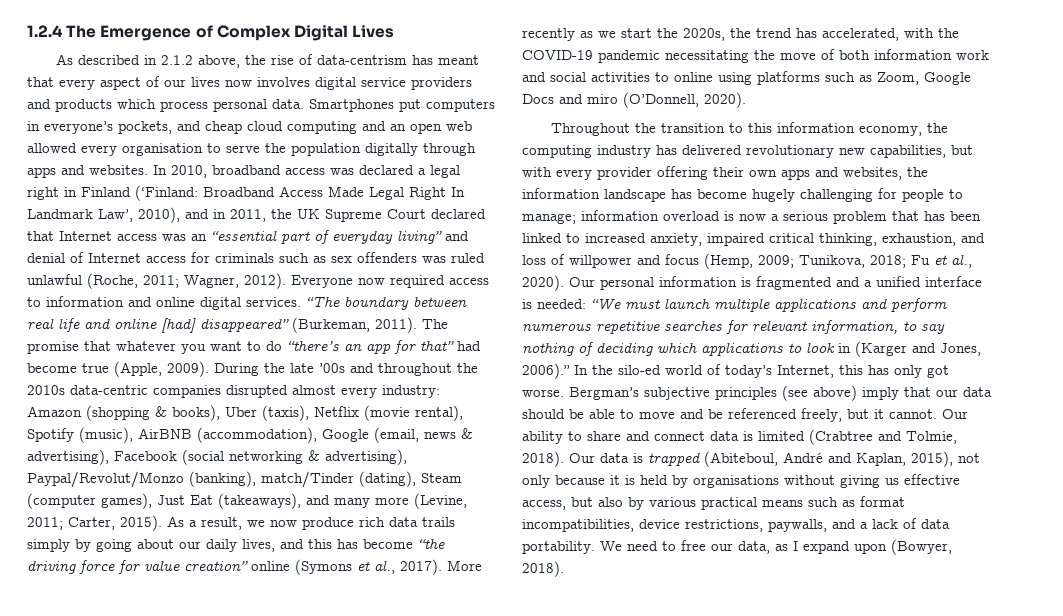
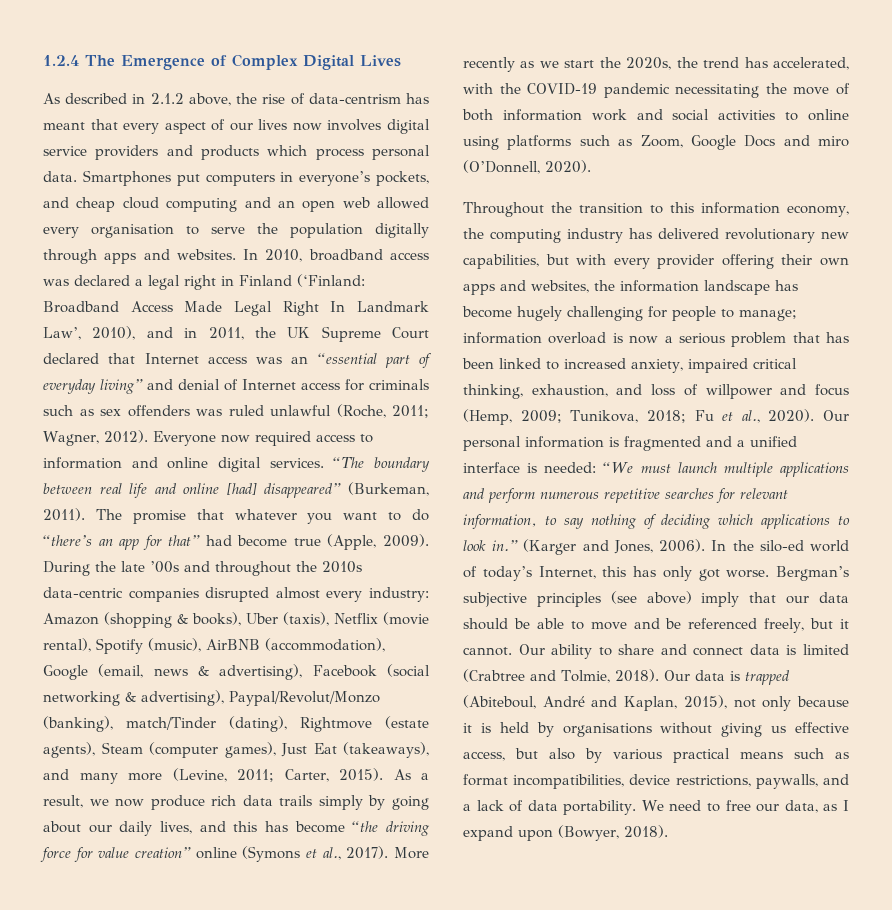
- During the late ’00s and throughout the 2010s data-centric companies disrupted almost every industry: Amazon (shopping & books), Uber (taxis), Netflix (movie rental), Spotify (music), AirBNB (accommodation), Google (email, news & advertising), Facebook (social networking & advertising), Paypal/Revolut/Monzo (banking), match/Tinder (dating), Steam (computer games), Just Eat (takeaways), and many more (Levine, 2011; Carter, 2015).
+ During the late ’00s and throughout the 2010s data-centric companies disrupted almost every industry: Amazon (shopping & books), Uber (taxis), Netflix (movie rental), Spotify (music), AirBNB (accommodation), Google (email, news & advertising), Facebook (social networking & advertising), Paypal/Revolut/Monzo (banking), match/Tinder (dating), Rightmove (estate agents), Steam (computer games), Just Eat (takeaways), and many more (Levine, 2011; Carter, 2015).
- Our personal information is fragmented and a unified interface is needed: “We must launch multiple applications and perform numerous repetitive searches for relevant information, to say nothing of deciding which applications to look in (Karger and Jones, 2006).”
+ Our personal information is fragmented and a unified interface is needed: “We must launch multiple applications and perform numerous repetitive searches for relevant information, to say nothing of deciding which applications to look in.” (Karger and Jones, 2006).

